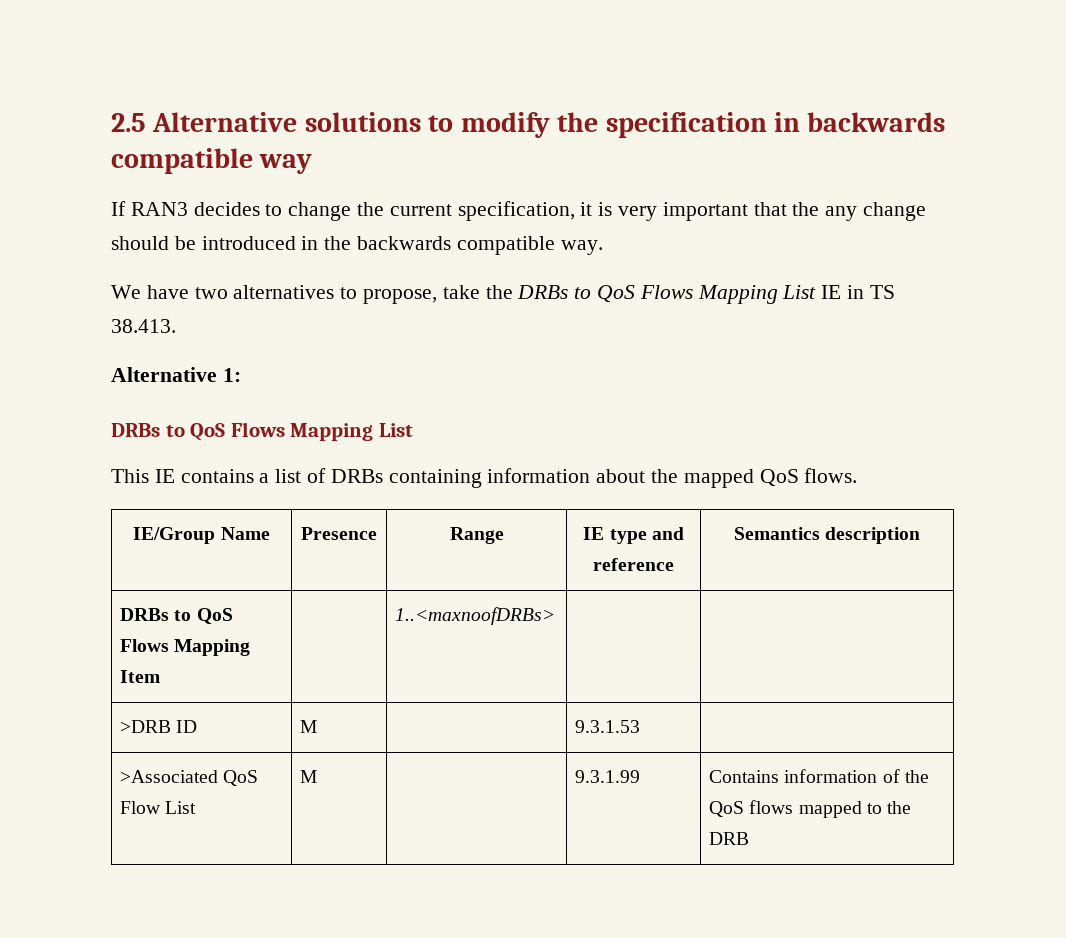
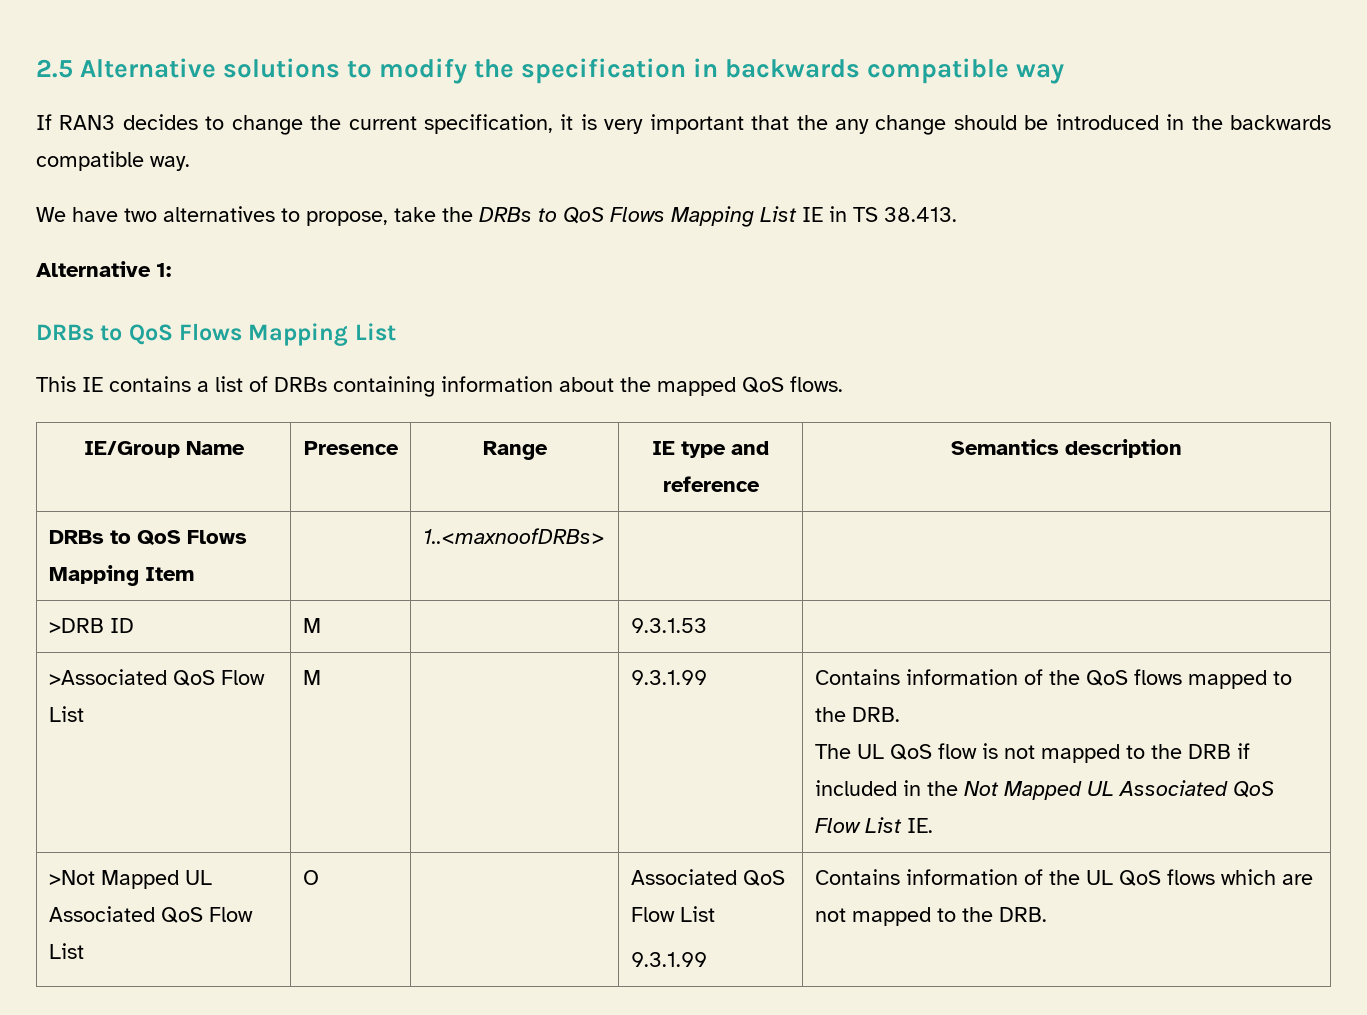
- >Associated QoS Flow List | M | | 9.3.1.99 | Contains information of the QoS flows mapped to the DRB
+ >Associated QoS Flow List | M | | 9.3.1.99 | Contains information of the QoS flows mapped to the DRB.
+ The UL QoS flow is not mapped to the DRB if included in the Not Mapped UL Associated QoS Flow List IE.
+ >Not Mapped UL Associated QoS Flow List | O | | Associated QoS Flow List
+ 9.3.1.99 | Contains information of the UL QoS flows which are not mapped to the DRB.

